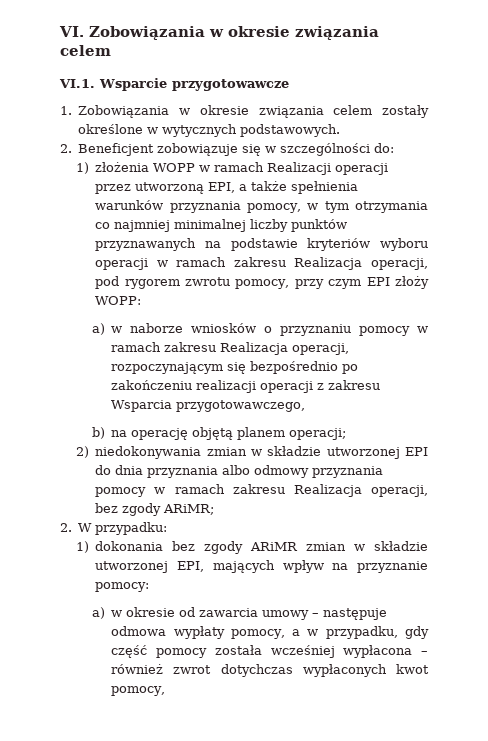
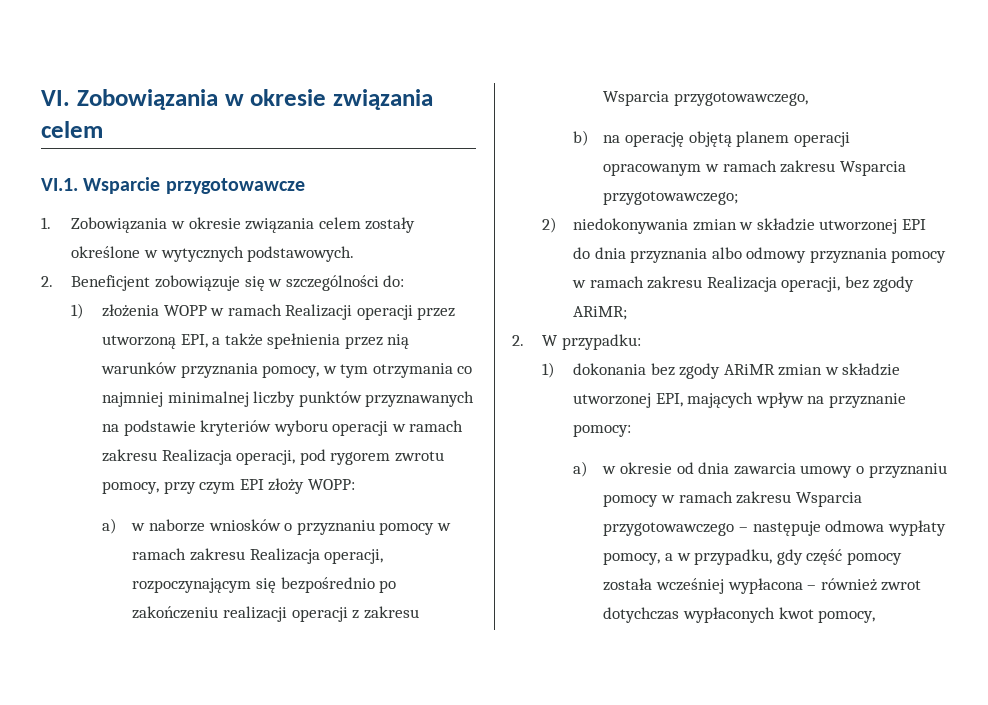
- 1) złożenia WOPP w ramach Realizacji operacji przez utworzoną EPI, a także spełnienia warunków przyznania pomocy, w tym otrzymania co najmniej minimalnej liczby punktów przyznawanych na podstawie kryteriów wyboru operacji w ramach zakresu Realizacja operacji, pod rygorem zwrotu pomocy, przy czym EPI złoży WOPP:
+ 1) złożenia WOPP w ramach Realizacji operacji przez utworzoną EPI, a także spełnienia przez nią warunków przyznania pomocy, w tym otrzymania co najmniej minimalnej liczby punktów przyznawanych na podstawie kryteriów wyboru operacji w ramach zakresu Realizacja operacji, pod rygorem zwrotu pomocy, przy czym EPI złoży WOPP:
- b) na operację objętą planem operacji;
+ b) na operację objętą planem operacji opracowanym w ramach zakresu Wsparcia przygotowawczego;
- a) w okresie od zawarcia umowy – następuje odmowa wypłaty pomocy, a w przypadku, gdy część pomocy została wcześniej wypłacona – również zwrot dotychczas wypłaconych kwot pomocy,
+ a) w okresie od dnia zawarcia umowy o przyznaniu pomocy w ramach zakresu Wsparcia przygotowawczego – następuje odmowa wypłaty pomocy, a w przypadku, gdy część pomocy została wcześniej wypłacona – również zwrot dotychczas wypłaconych kwot pomocy,

